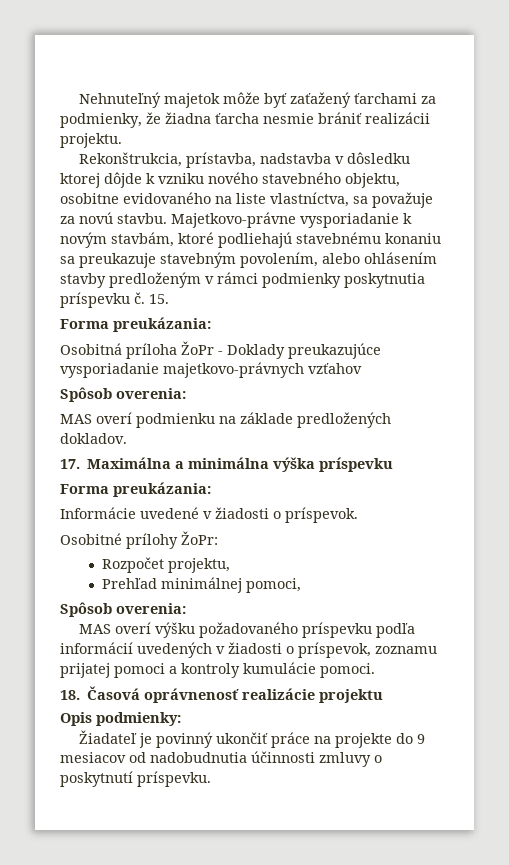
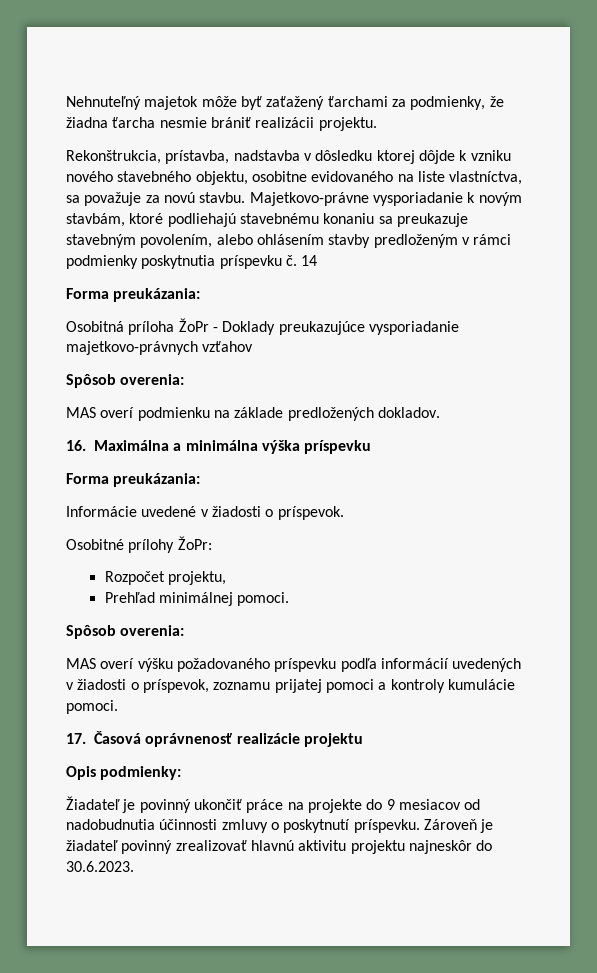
- 15.
+ 14
- 17. Maximálna a minimálna výška príspevku
+ 16. Maximálna a minimálna výška príspevku
- Prehľad minimálnej pomoci,
+ Prehľad minimálnej pomoci.
- 18. Časová oprávnenosť realizácie projektu
+ 17. Časová oprávnenosť realizácie projektu
+ Zároveň je žiadateľ povinný zrealizovať hlavnú aktivitu projektu najneskôr do 30.6.2023.

